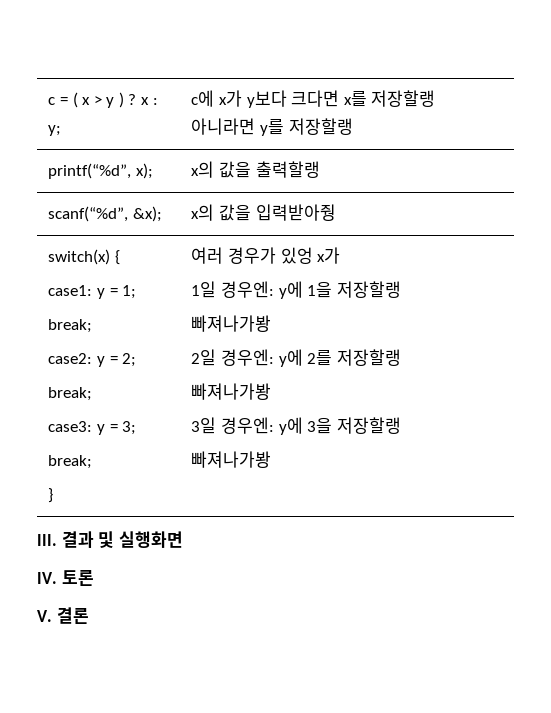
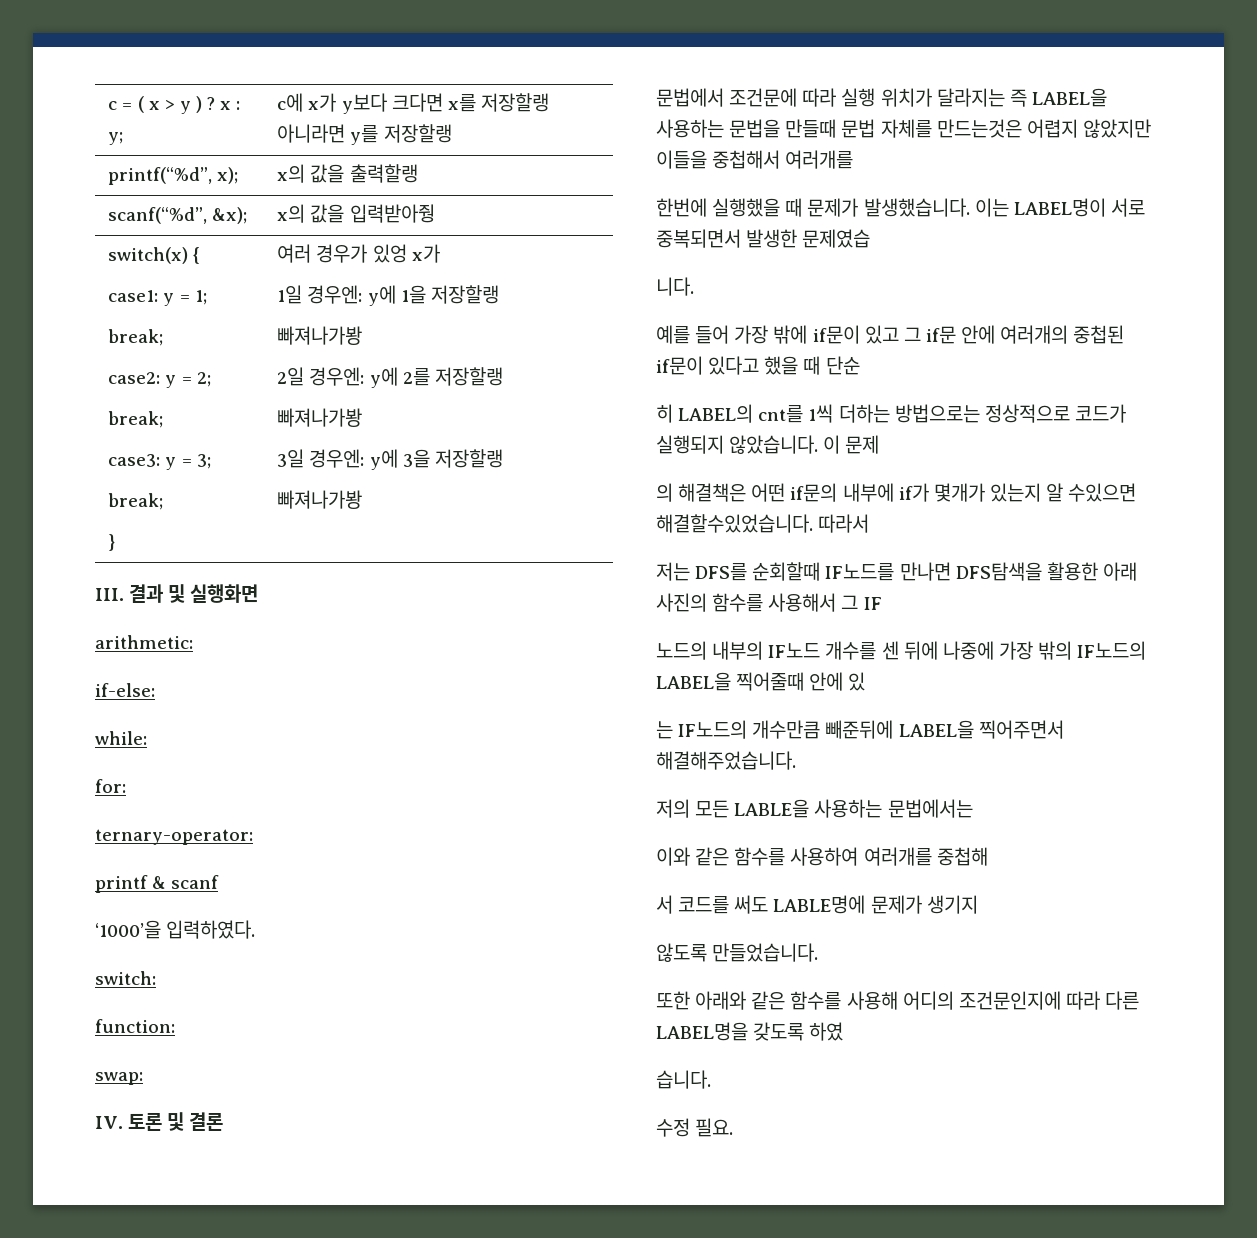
- IV. 토론
- V. 결론
+ arithmetic:
+ if-else:
+ while:
+ for:
+ ternary-operator:
+ printf & scanf
+ ‘1000’을 입력하였다.
+ switch:
+ function:
+ swap:
+ IV. 토론 및 결론
+ 문법에서 조건문에 따라 실행 위치가 달라지는 즉 LABEL을 사용하는 문법을 만들때 문법 자체를 만드는것은 어렵지 않았지만 이들을 중첩해서 여러개를
+ 한번에 실행했을 때 문제가 발생했습니다. 이는 LABEL명이 서로 중복되면서 발생한 문제였습
+ 니다.
+ 예를 들어 가장 밖에 if문이 있고 그 if문 안에 여러개의 중첩된 if문이 있다고 했을 때 단순
+ 히 LABEL의 cnt를 1씩 더하는 방법으로는 정상적으로 코드가 실행되지 않았습니다. 이 문제
+ 의 해결책은 어떤 if문의 내부에 if가 몇개가 있는지 알 수있으면 해결할수있었습니다. 따라서
+ 저는 DFS를 순회할때 IF노드를 만나면 DFS탐색을 활용한 아래 사진의 함수를 사용해서 그 IF
+ 노드의 내부의 IF노드 개수를 센 뒤에 나중에 가장 밖의 IF노드의 LABEL을 찍어줄때 안에 있
+ 는 IF노드의 개수만큼 빼준뒤에 LABEL을 찍어주면서 해결해주었습니다.
+ 저의 모든 LABLE을 사용하는 문법에서는
+ 이와 같은 함수를 사용하여 여러개를 중첩해
+ 서 코드를 써도 LABLE명에 문제가 생기지
+ 않도록 만들었습니다.
+ 또한 아래와 같은 함수를 사용해 어디의 조건문인지에 따라 다른 LABEL명을 갖도록 하였
+ 습니다.
+ 수정 필요.

